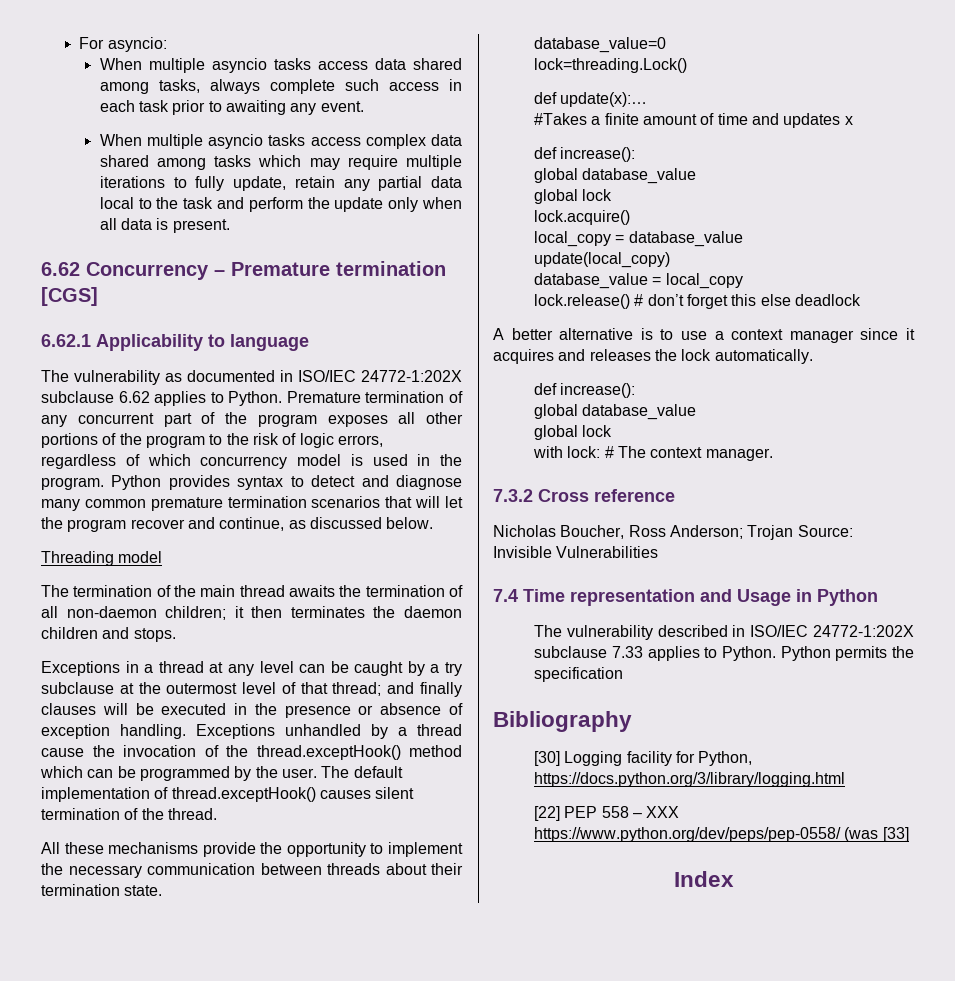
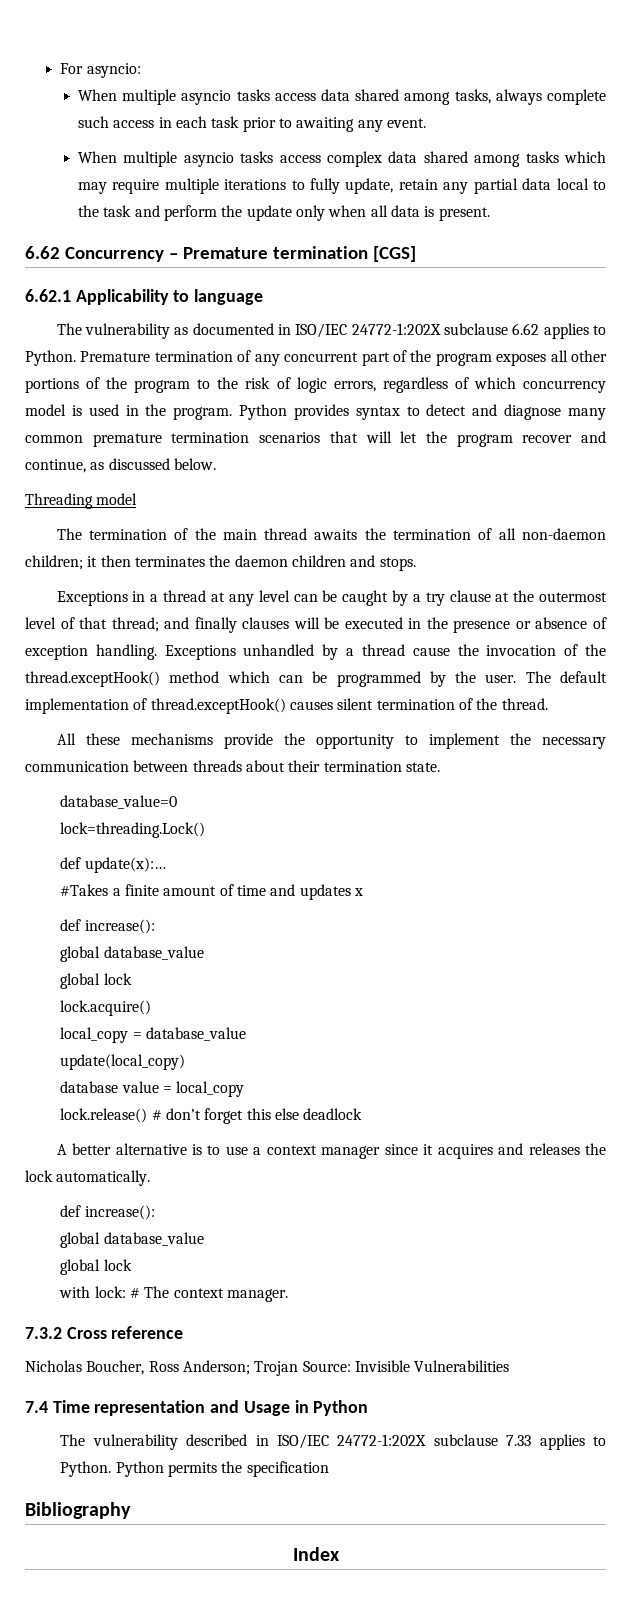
- Exceptions in a thread at any level can be caught by a try subclause at the outermost level of that thread; and finally clauses will be executed in the presence or absence of exception handling.
+ Exceptions in a thread at any level can be caught by a try clause at the outermost level of that thread; and finally clauses will be executed in the presence or absence of exception handling.
- database_value = local_copy
+ database value = local_copy
- [30] Logging facility for Python, https://docs.python.org/3/library/logging.html
- [22] PEP 558 – XXX https://www.python.org/dev/peps/pep-0558/ (was [33]

